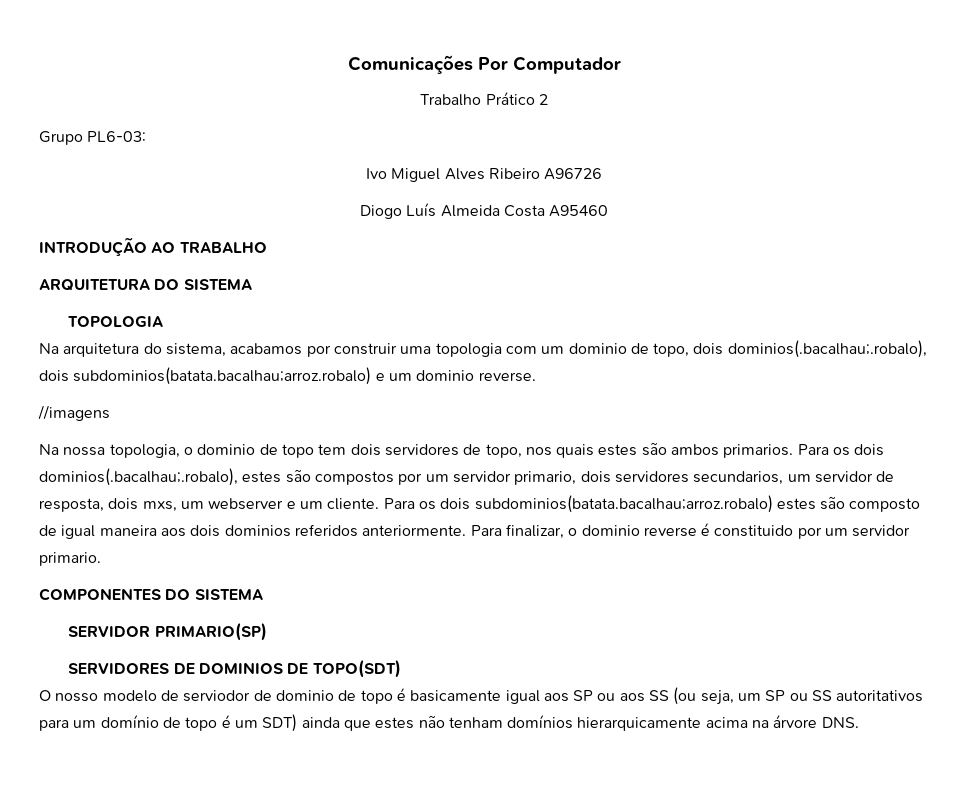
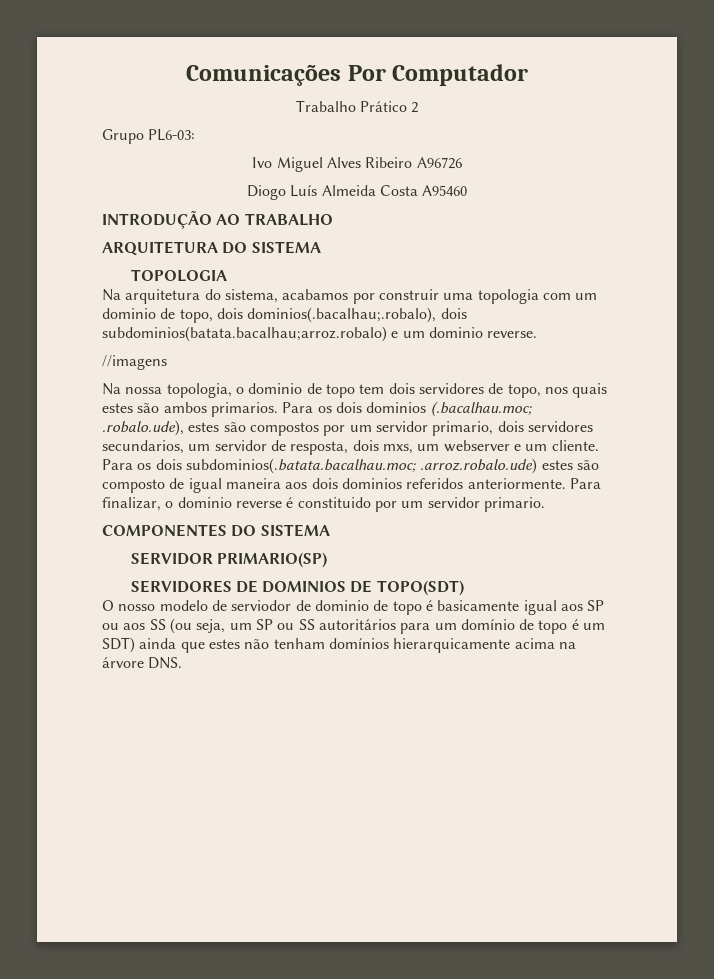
- Para os dois dominios(.bacalhau;.robalo), estes são compostos por um servidor primario, dois servidores secundarios, um servidor de resposta, dois mxs, um webserver e um cliente.
+ Para os dois dominios (.bacalhau.moc; .robalo.ude), estes são compostos por um servidor primario, dois servidores secundarios, um servidor de resposta, dois mxs, um webserver e um cliente.
- Para os dois subdominios(batata.bacalhau;arroz.robalo) estes são composto de igual maneira aos dois dominios referidos anteriormente.
+ Para os dois subdominios(.batata.bacalhau.moc; .arroz.robalo.ude) estes são composto de igual maneira aos dois dominios referidos anteriormente.
- O nosso modelo de serviodor de dominio de topo é basicamente igual aos SP ou aos SS (ou seja, um SP ou SS autoritativos para um domínio de topo é um SDT) ainda que estes não tenham domínios hierarquicamente acima na árvore DNS.
+ O nosso modelo de serviodor de dominio de topo é basicamente igual aos SP ou aos SS (ou seja, um SP ou SS autoritários para um domínio de topo é um SDT) ainda que estes não tenham domínios hierarquicamente acima na árvore DNS.

